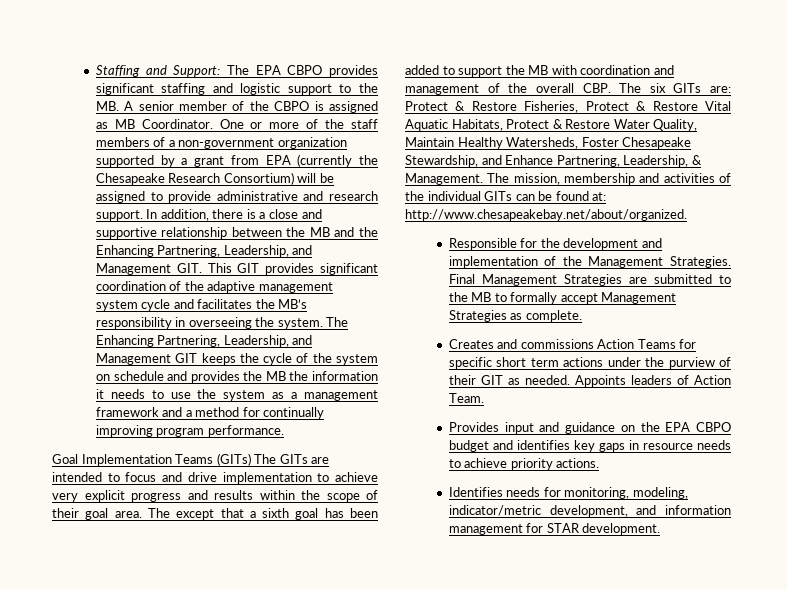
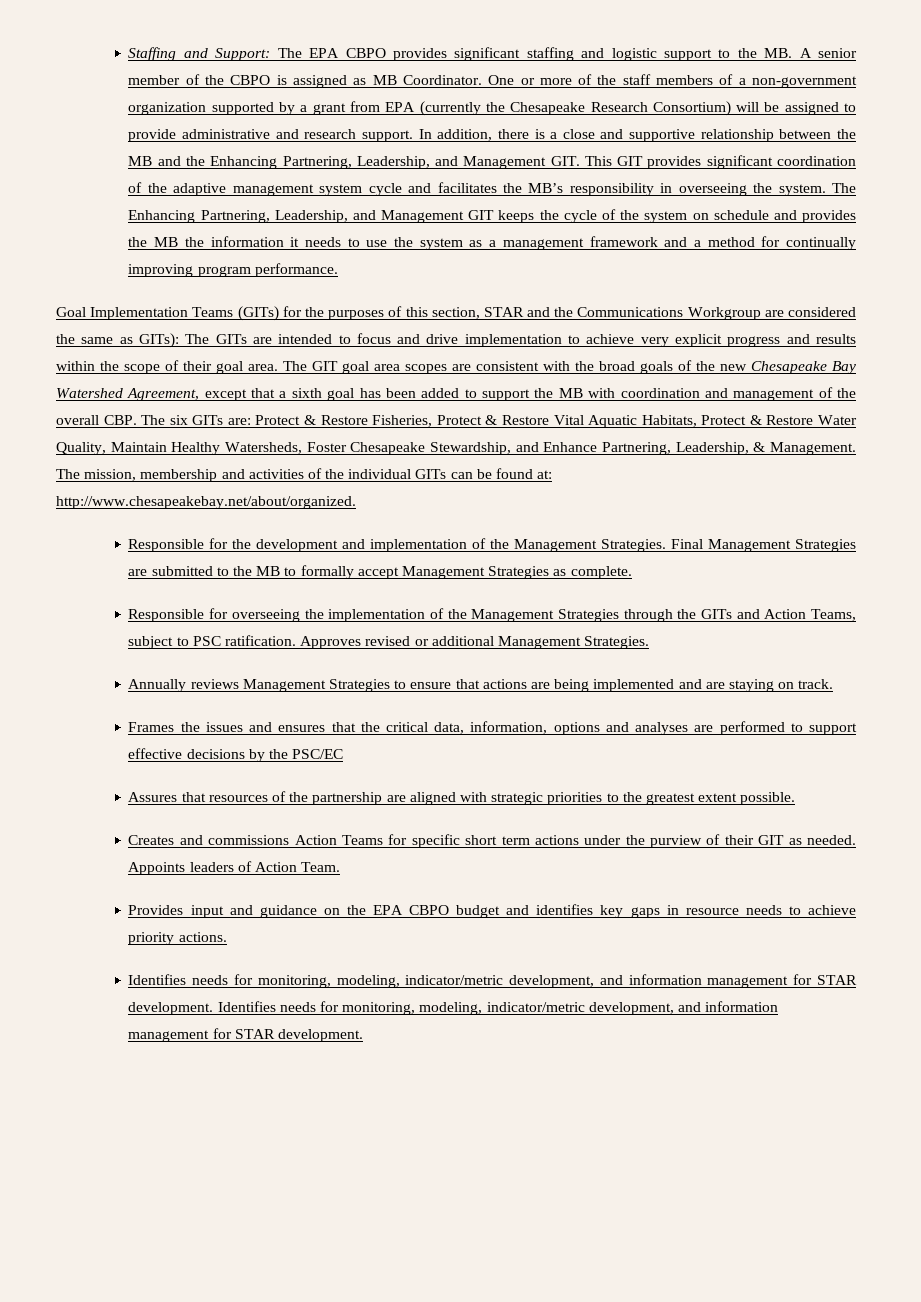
- Goal Implementation Teams (GITs) The GITs are intended to focus and drive implementation to achieve very explicit progress and results within the scope of their goal area.
+ Goal Implementation Teams (GITs) for the purposes of this section, STAR and the Communications Workgroup are considered the same as GITs): The GITs are intended to focus and drive implementation to achieve very explicit progress and results within the scope of their goal area.
- The except that a sixth goal has been added to support the MB with coordination and management of the overall CBP. The six GITs are: Protect & Restore Fisheries, Protect & Restore Vital Aquatic Habitats, Protect & Restore Water Quality, Maintain Healthy Watersheds, Foster Chesapeake Stewardship, and Enhance Partnering, Leadership, & Management.
+ The GIT goal area scopes are consistent with the broad goals of the new Chesapeake Bay Watershed Agreement, except that a sixth goal has been added to support the MB with coordination and management of the overall CBP. The six GITs are: Protect & Restore Fisheries, Protect & Restore Vital Aquatic Habitats, Protect & Restore Water Quality, Maintain Healthy Watersheds, Foster Chesapeake Stewardship, and Enhance Partnering, Leadership, & Management.
+ Responsible for overseeing the implementation of the Management Strategies through the GITs and Action Teams, subject to PSC ratification. Approves revised or additional Management Strategies.
+ Annually reviews Management Strategies to ensure that actions are being implemented and are staying on track.
+ Frames the issues and ensures that the critical data, information, options and analyses are performed to support effective decisions by the PSC/EC
+ Assures that resources of the partnership are aligned with strategic priorities to the greatest extent possible.
- Identifies needs for monitoring, modeling, indicator/metric development, and information management for STAR development.
+ Identifies needs for monitoring, modeling, indicator/metric development, and information management for STAR development. Identifies needs for monitoring, modeling, indicator/metric development, and information management for STAR development.

